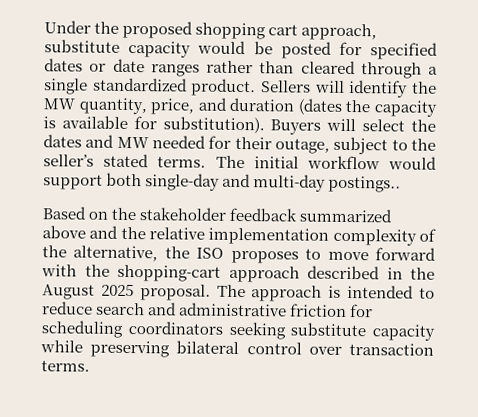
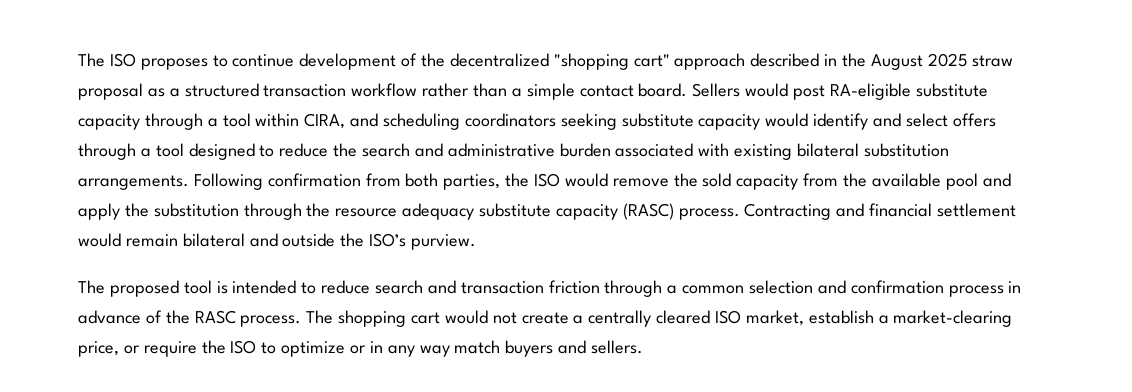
- Under the proposed shopping cart approach, substitute capacity would be posted for specified dates or date ranges rather than cleared through a single standardized product. Sellers will identify the MW quantity, price, and duration (dates the capacity is available for substitution). Buyers will select the dates and MW needed for their outage, subject to the seller’s stated terms. The initial workflow would support both single-day and multi-day postings..
- Based on the stakeholder feedback summarized above and the relative implementation complexity of the alternative, the ISO proposes to move forward with the shopping-cart approach described in the August 2025 proposal. The approach is intended to reduce search and administrative friction for scheduling coordinators seeking substitute capacity while preserving bilateral control over transaction terms.
+ The ISO proposes to continue development of the decentralized "shopping cart" approach described in the August 2025 straw proposal as a structured transaction workflow rather than a simple contact board. Sellers would post RA-eligible substitute capacity through a tool within CIRA, and scheduling coordinators seeking substitute capacity would identify and select offers through a tool designed to reduce the search and administrative burden associated with existing bilateral substitution arrangements. Following confirmation from both parties, the ISO would remove the sold capacity from the available pool and apply the substitution through the resource adequacy substitute capacity (RASC) process. Contracting and financial settlement would remain bilateral and outside the ISO’s purview.
+ The proposed tool is intended to reduce search and transaction friction through a common selection and confirmation process in advance of the RASC process. The shopping cart would not create a centrally cleared ISO market, establish a market-clearing price, or require the ISO to optimize or in any way match buyers and sellers.

